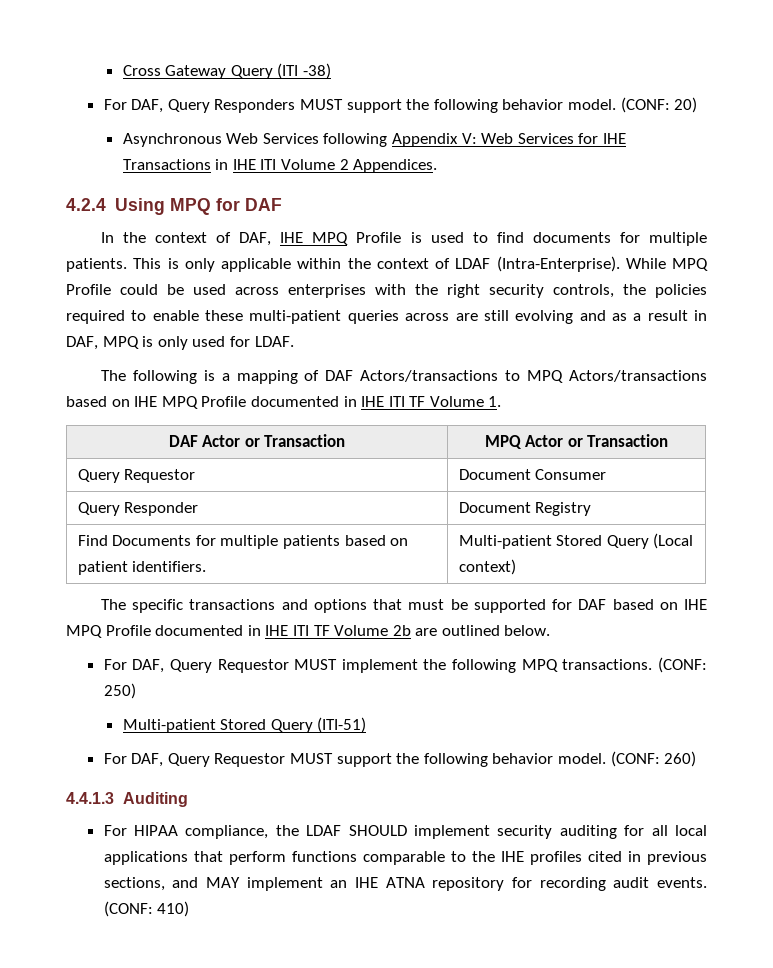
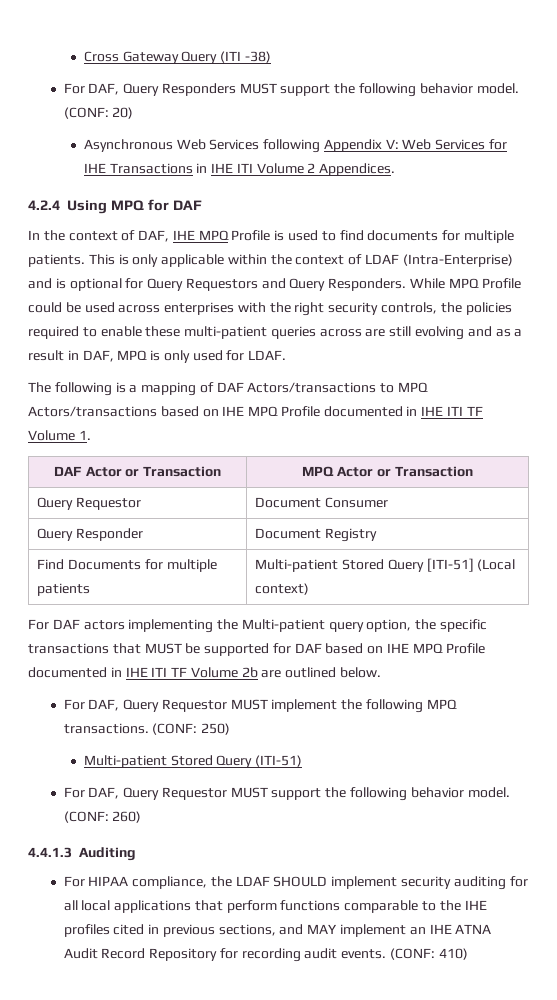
- This is only applicable within the context of LDAF (Intra-Enterprise).
+ This is only applicable within the context of LDAF (Intra-Enterprise) and is optional for Query Requestors and Query Responders.
- Find Documents for multiple patients based on patient identifiers. | Multi-patient Stored Query (Local context)
+ Find Documents for multiple patients | Multi-patient Stored Query [ITI-51] (Local context)
- The specific transactions and options that must be supported for DAF based on IHE MPQ Profile documented in IHE ITI TF Volume 2b are outlined below.
+ For DAF actors implementing the Multi-patient query option, the specific transactions that MUST be supported for DAF based on IHE MPQ Profile documented in IHE ITI TF Volume 2b are outlined below.
- For HIPAA compliance, the LDAF SHOULD implement security auditing for all local applications that perform functions comparable to the IHE profiles cited in previous sections, and MAY implement an IHE ATNA repository for recording audit events.
+ For HIPAA compliance, the LDAF SHOULD implement security auditing for all local applications that perform functions comparable to the IHE profiles cited in previous sections, and MAY implement an IHE ATNA Audit Record Repository for recording audit events.

